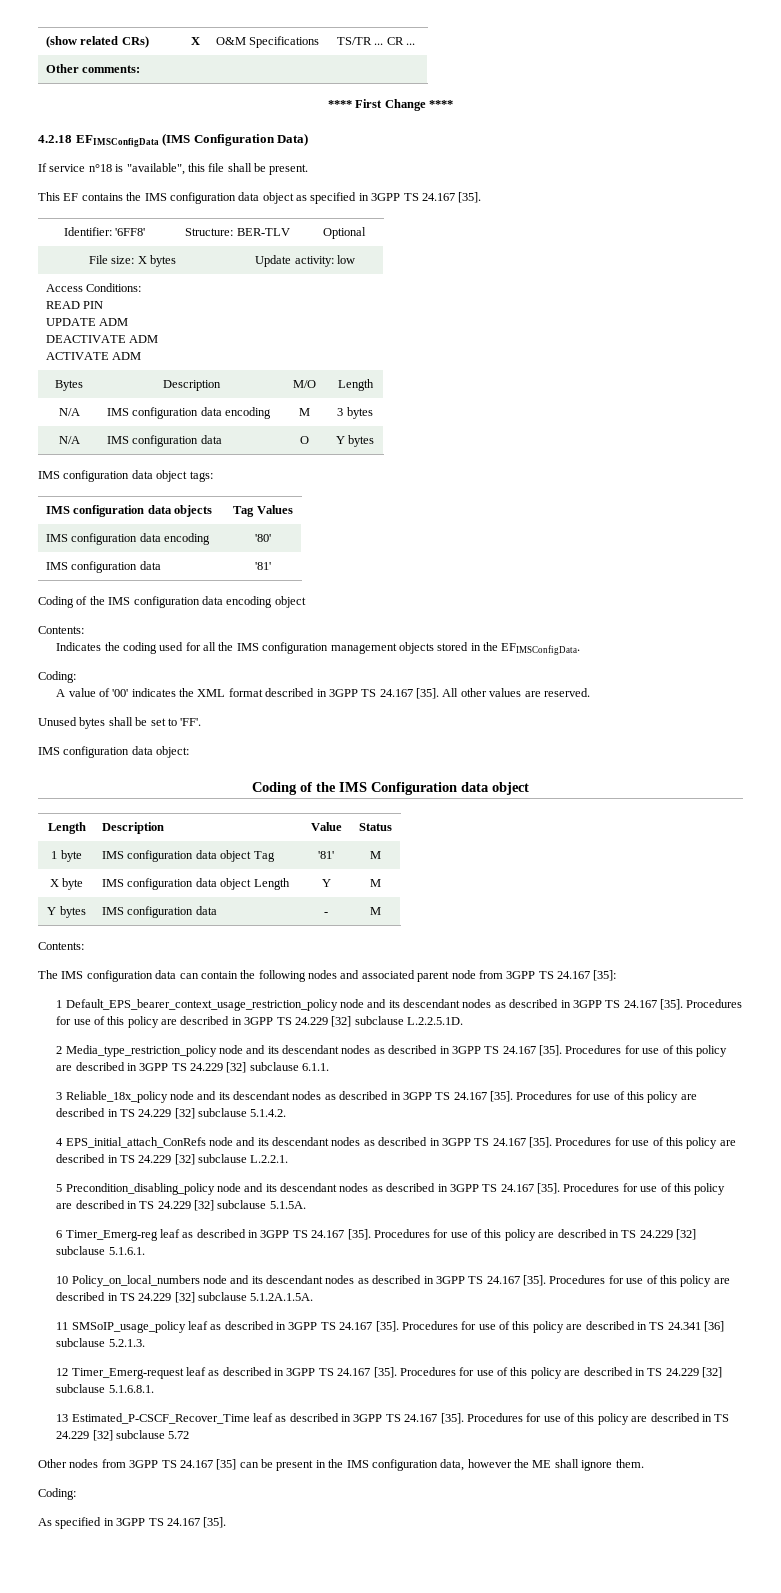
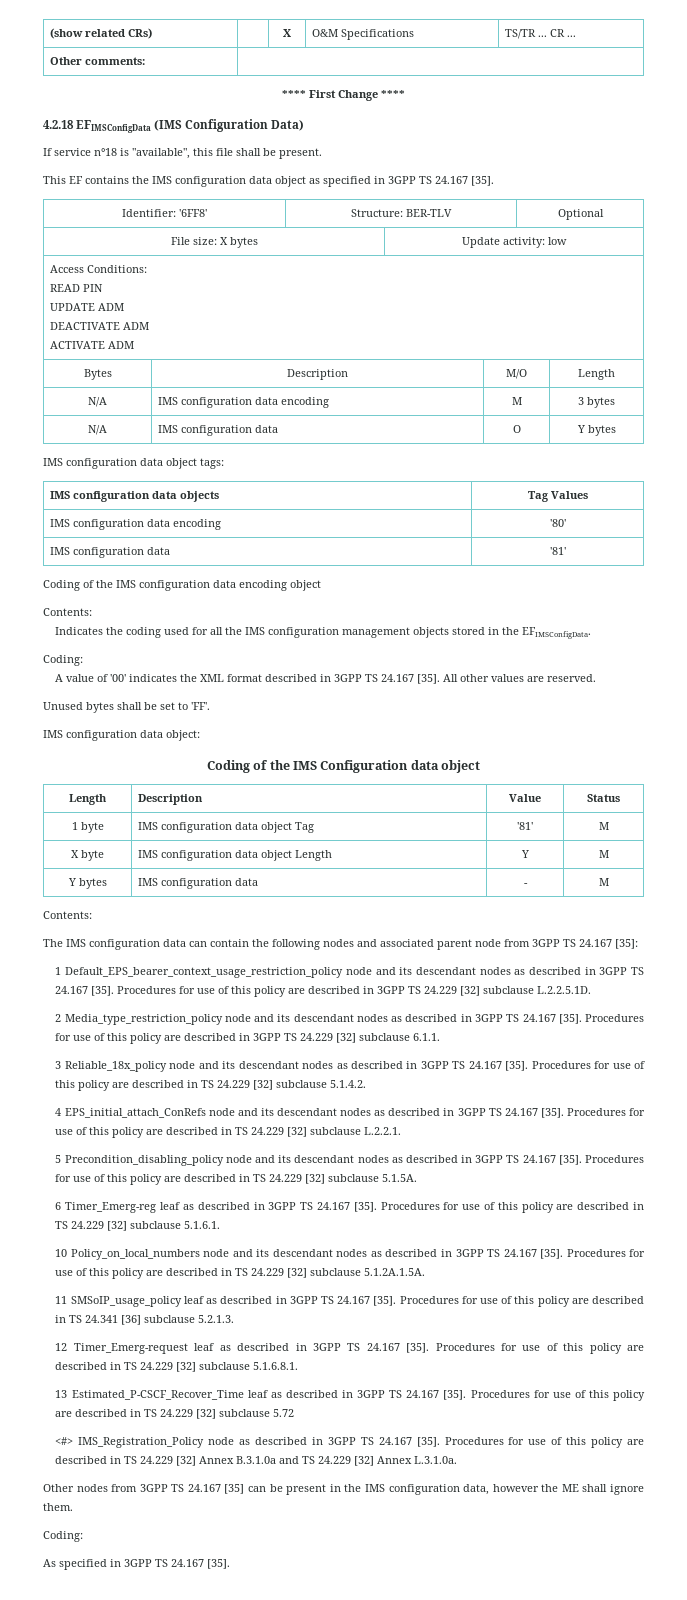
+ <#> IMS_Registration_Policy node as described in 3GPP TS 24.167 [35]. Procedures for use of this policy are described in TS 24.229 [32] Annex B.3.1.0a and TS 24.229 [32] Annex L.3.1.0a.

